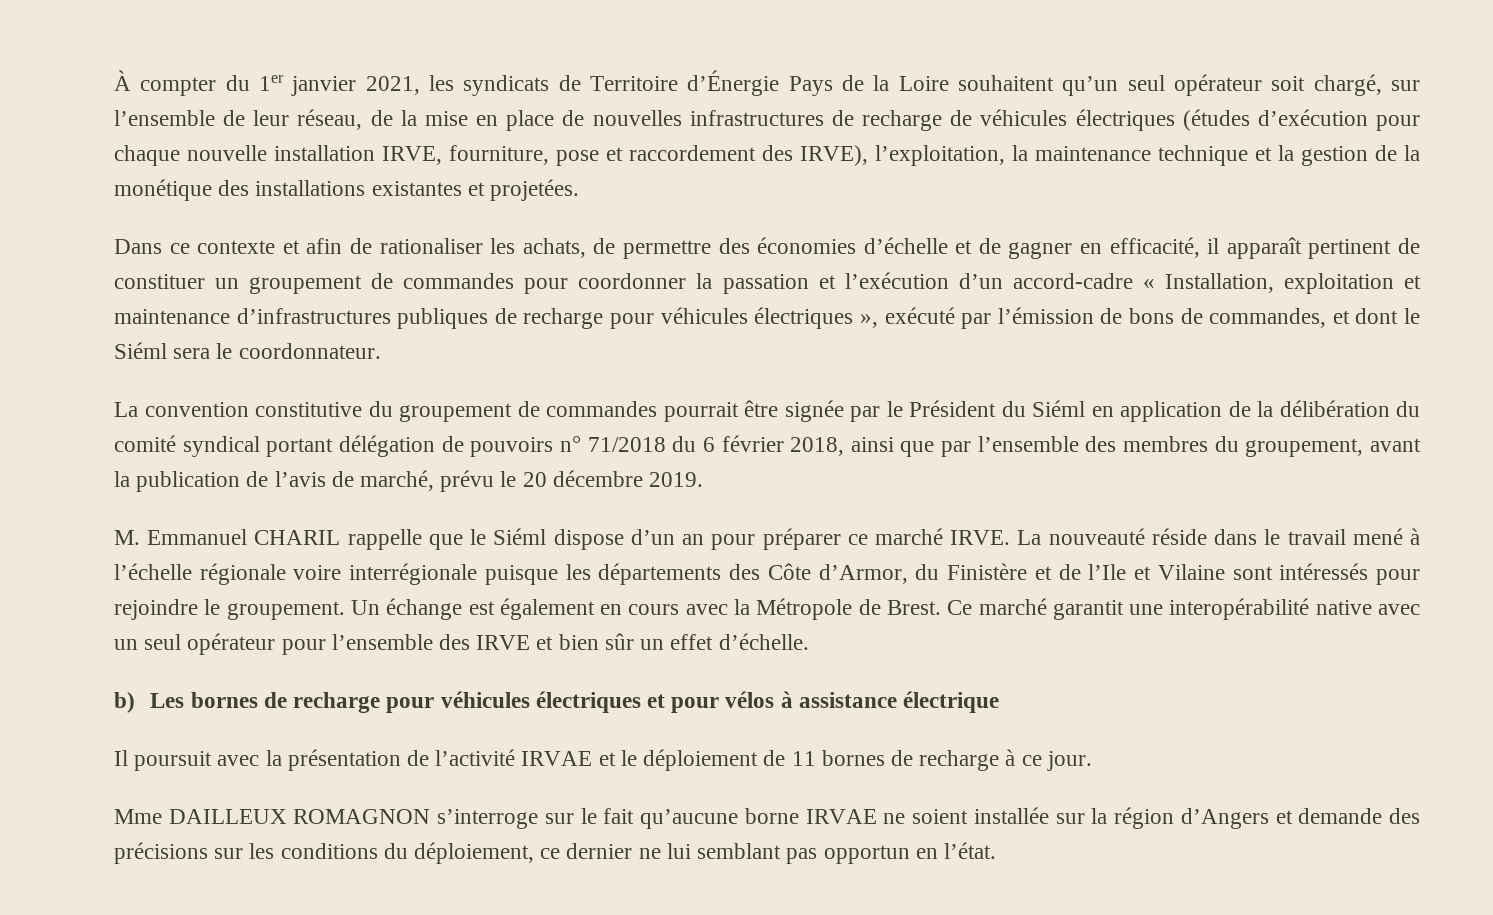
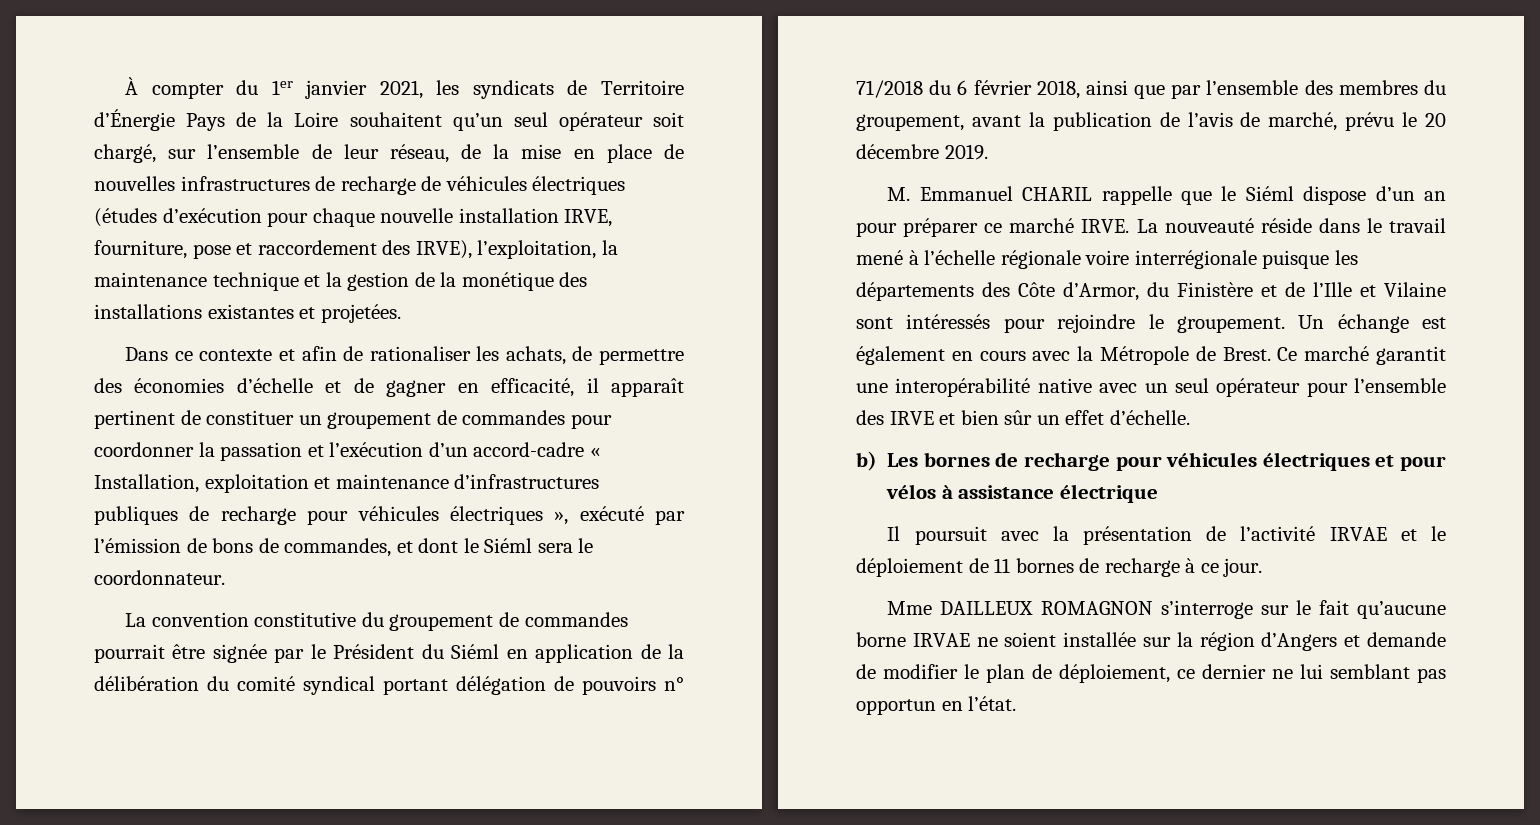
- La nouveauté réside dans le travail mené à l’échelle régionale voire interrégionale puisque les départements des Côte d’Armor, du Finistère et de l’Ile et Vilaine sont intéressés pour rejoindre le groupement.
+ La nouveauté réside dans le travail mené à l’échelle régionale voire interrégionale puisque les départements des Côte d’Armor, du Finistère et de l’Ille et Vilaine sont intéressés pour rejoindre le groupement.
- Mme DAILLEUX ROMAGNON s’interroge sur le fait qu’aucune borne IRVAE ne soient installée sur la région d’Angers et demande des précisions sur les conditions du déploiement, ce dernier ne lui semblant pas opportun en l’état.
+ Mme DAILLEUX ROMAGNON s’interroge sur le fait qu’aucune borne IRVAE ne soient installée sur la région d’Angers et demande de modifier le plan de déploiement, ce dernier ne lui semblant pas opportun en l’état.

